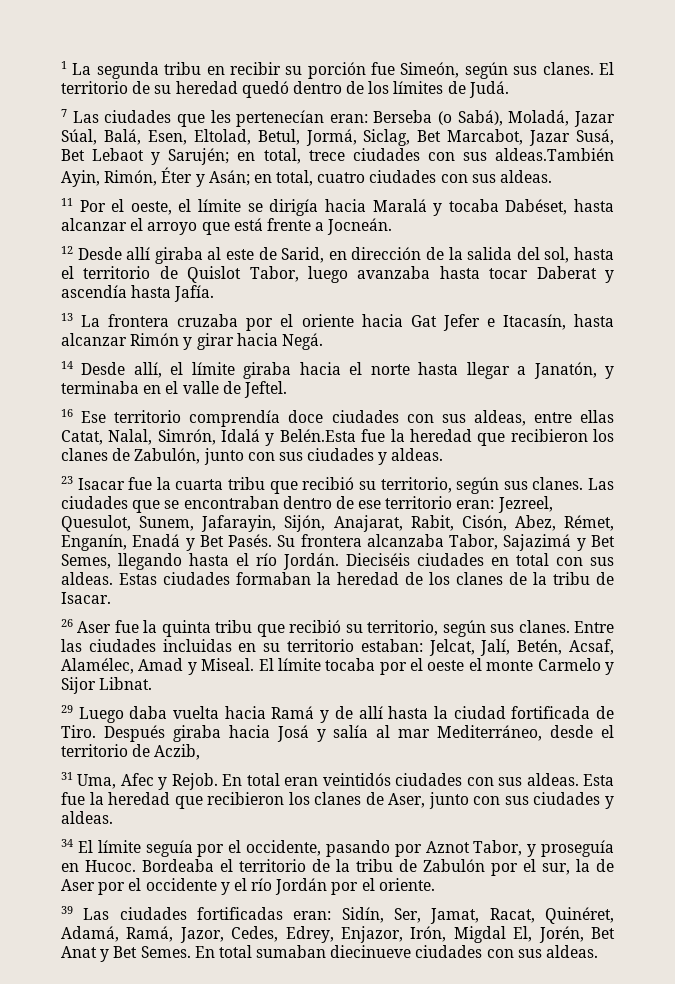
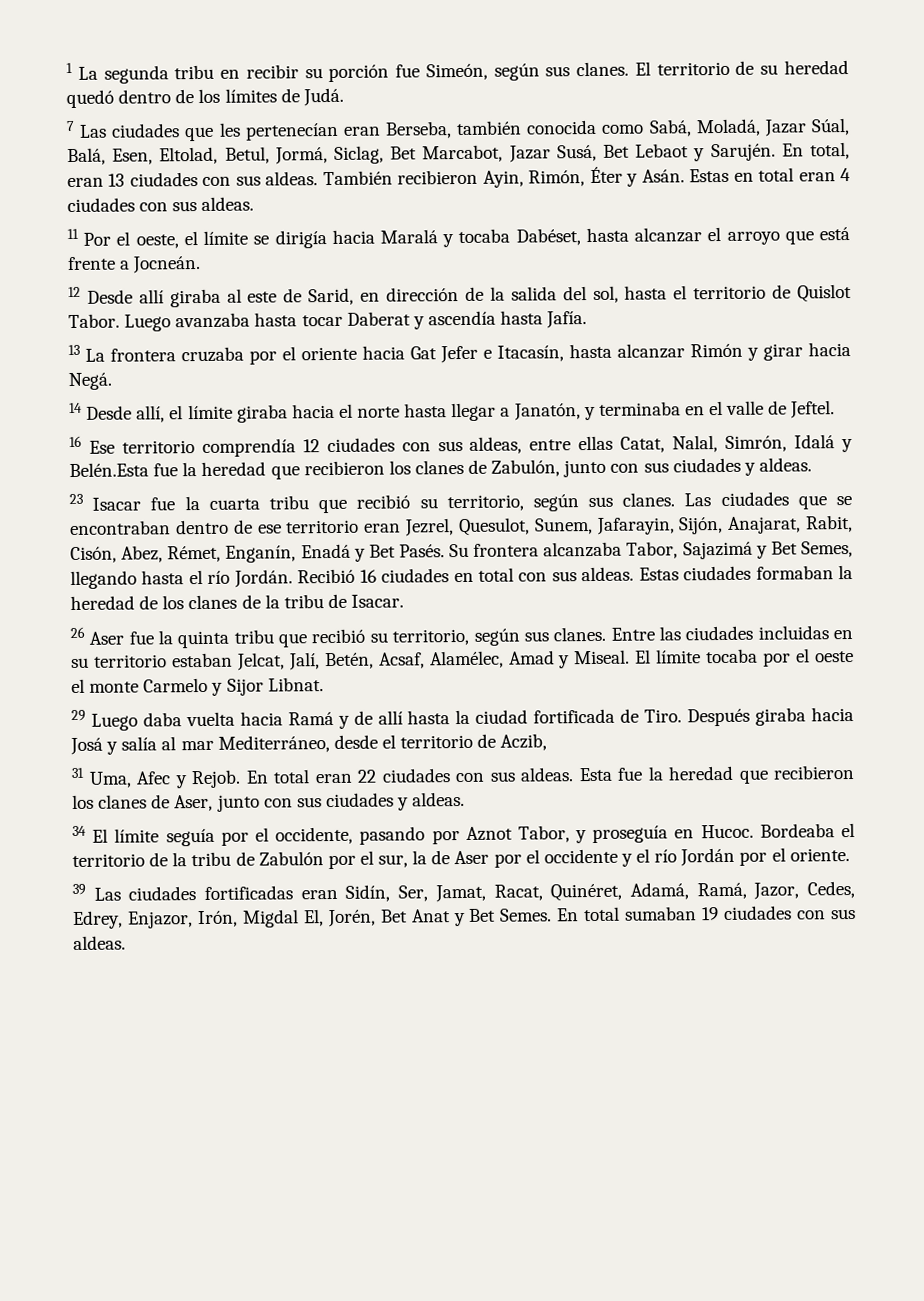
- 7 Las ciudades que les pertenecían eran: Berseba (o Sabá), Moladá, Jazar Súal, Balá, Esen, Eltolad, Betul, Jormá, Siclag, Bet Marcabot, Jazar Susá, Bet Lebaot y Sarujén; en total, trece ciudades con sus aldeas.También Ayin, Rimón, Éter y Asán; en total, cuatro ciudades con sus aldeas.
+ 7 Las ciudades que les pertenecían eran Berseba, también conocida como Sabá, Moladá, Jazar Súal, Balá, Esen, Eltolad, Betul, Jormá, Siclag, Bet Marcabot, Jazar Susá, Bet Lebaot y Sarujén. En total, eran 13 ciudades con sus aldeas. También recibieron Ayin, Rimón, Éter y Asán. Estas en total eran 4 ciudades con sus aldeas.
- 12 Desde allí giraba al este de Sarid, en dirección de la salida del sol, hasta el territorio de Quislot Tabor, luego avanzaba hasta tocar Daberat y ascendía hasta Jafía.
+ 12 Desde allí giraba al este de Sarid, en dirección de la salida del sol, hasta el territorio de Quislot Tabor. Luego avanzaba hasta tocar Daberat y ascendía hasta Jafía.
- 16 Ese territorio comprendía doce ciudades con sus aldeas, entre ellas Catat, Nalal, Simrón, Idalá y Belén.Esta fue la heredad que recibieron los clanes de Zabulón, junto con sus ciudades y aldeas.
+ 16 Ese territorio comprendía 12 ciudades con sus aldeas, entre ellas Catat, Nalal, Simrón, Idalá y Belén.Esta fue la heredad que recibieron los clanes de Zabulón, junto con sus ciudades y aldeas.
- Las ciudades que se encontraban dentro de ese territorio eran: Jezreel, Quesulot, Sunem, Jafarayin, Sijón, Anajarat, Rabit, Cisón, Abez, Rémet, Enganín, Enadá y Bet Pasés.
+ Las ciudades que se encontraban dentro de ese territorio eran Jezrel, Quesulot, Sunem, Jafarayin, Sijón, Anajarat, Rabit, Cisón, Abez, Rémet, Enganín, Enadá y Bet Pasés.
- Dieciséis ciudades en total con sus aldeas.
+ Recibió 16 ciudades en total con sus aldeas.
- Entre las ciudades incluidas en su territorio estaban: Jelcat, Jalí, Betén, Acsaf, Alamélec, Amad y Miseal.
+ Entre las ciudades incluidas en su territorio estaban Jelcat, Jalí, Betén, Acsaf, Alamélec, Amad y Miseal.
- En total eran veintidós ciudades con sus aldeas.
+ En total eran 22 ciudades con sus aldeas.
- 39 Las ciudades fortificadas eran: Sidín, Ser, Jamat, Racat, Quinéret, Adamá, Ramá, Jazor, Cedes, Edrey, Enjazor, Irón, Migdal El, Jorén, Bet Anat y Bet Semes.
+ 39 Las ciudades fortificadas eran Sidín, Ser, Jamat, Racat, Quinéret, Adamá, Ramá, Jazor, Cedes, Edrey, Enjazor, Irón, Migdal El, Jorén, Bet Anat y Bet Semes.
- En total sumaban diecinueve ciudades con sus aldeas.
+ En total sumaban 19 ciudades con sus aldeas.

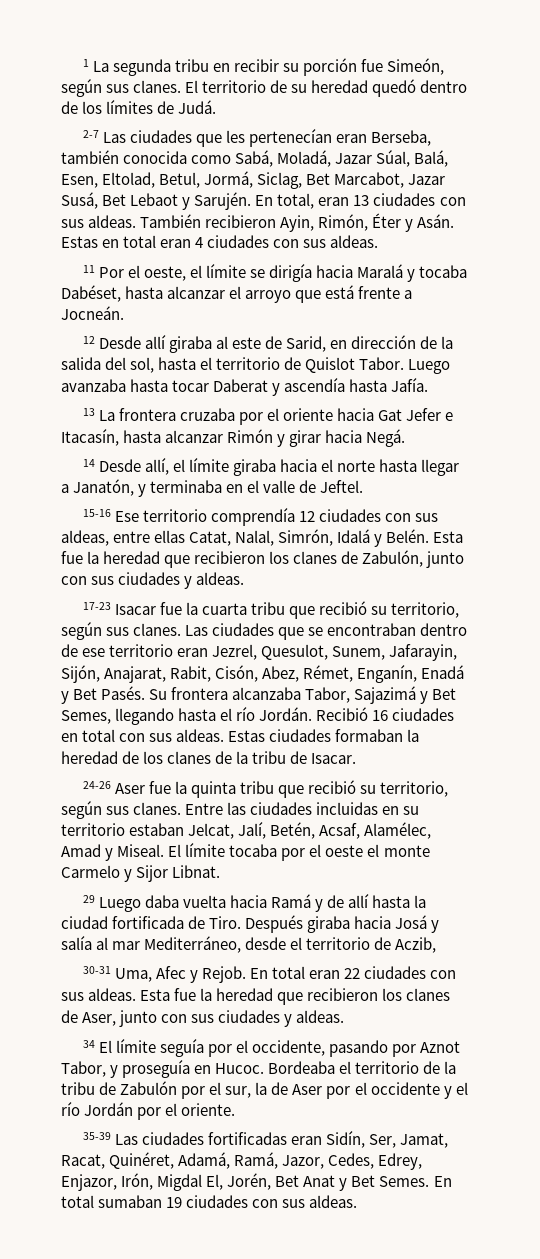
- 7 Las ciudades que les pertenecían eran Berseba, también conocida como Sabá, Moladá, Jazar Súal, Balá, Esen, Eltolad, Betul, Jormá, Siclag, Bet Marcabot, Jazar Susá, Bet Lebaot y Sarujén.
+ 2-7 Las ciudades que les pertenecían eran Berseba, también conocida como Sabá, Moladá, Jazar Súal, Balá, Esen, Eltolad, Betul, Jormá, Siclag, Bet Marcabot, Jazar Susá, Bet Lebaot y Sarujén.
- 16 Ese territorio comprendía 12 ciudades con sus aldeas, entre ellas Catat, Nalal, Simrón, Idalá y Belén.Esta fue la heredad que recibieron los clanes de Zabulón, junto con sus ciudades y aldeas.
+ 15-16 Ese territorio comprendía 12 ciudades con sus aldeas, entre ellas Catat, Nalal, Simrón, Idalá y Belén. Esta fue la heredad que recibieron los clanes de Zabulón, junto con sus ciudades y aldeas.
- 23 Isacar fue la cuarta tribu que recibió su territorio, según sus clanes.
+ 17-23 Isacar fue la cuarta tribu que recibió su territorio, según sus clanes.
- 26 Aser fue la quinta tribu que recibió su territorio, según sus clanes.
+ 24-26 Aser fue la quinta tribu que recibió su territorio, según sus clanes.
- 31 Uma, Afec y Rejob.
+ 30-31 Uma, Afec y Rejob.
- 39 Las ciudades fortificadas eran Sidín, Ser, Jamat, Racat, Quinéret, Adamá, Ramá, Jazor, Cedes, Edrey, Enjazor, Irón, Migdal El, Jorén, Bet Anat y Bet Semes.
+ 35-39 Las ciudades fortificadas eran Sidín, Ser, Jamat, Racat, Quinéret, Adamá, Ramá, Jazor, Cedes, Edrey, Enjazor, Irón, Migdal El, Jorén, Bet Anat y Bet Semes.

